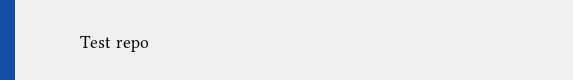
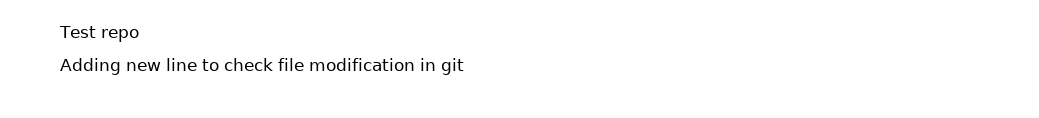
+ Adding new line to check file modification in git

